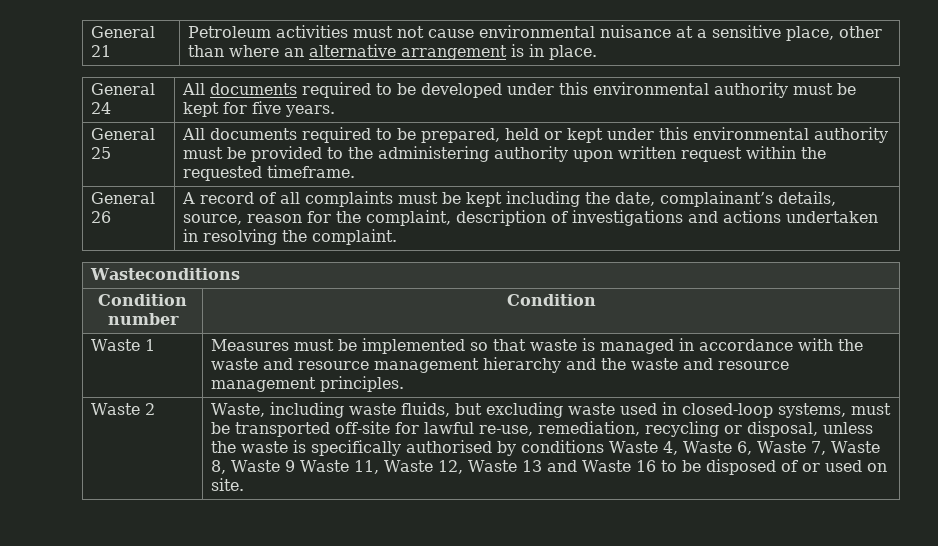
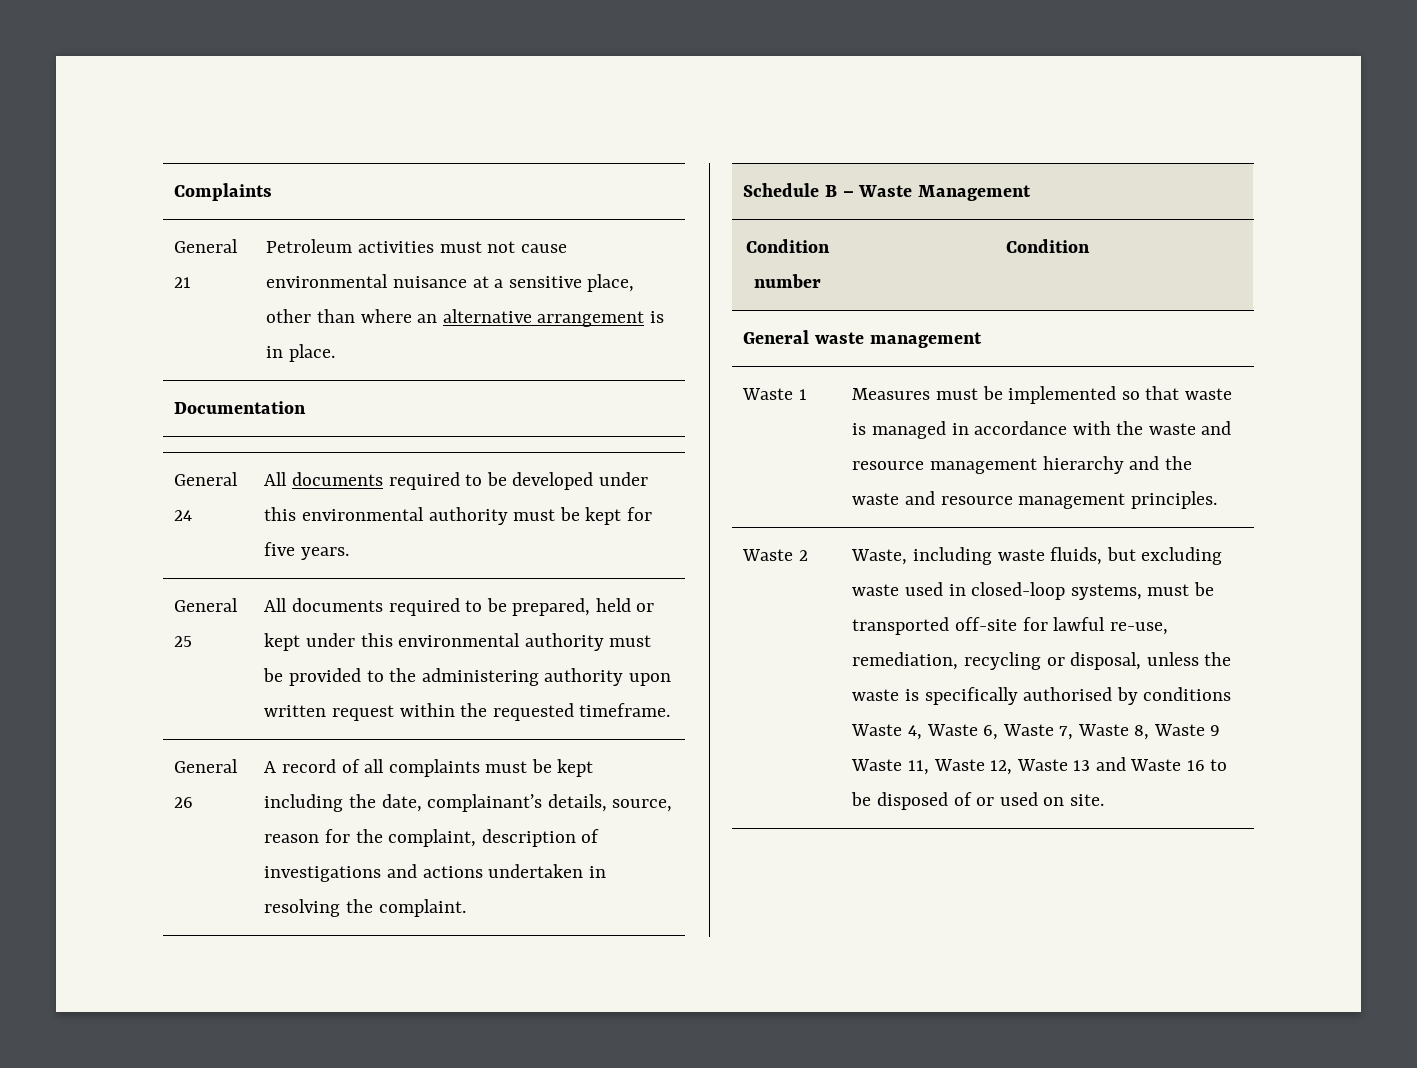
+ Complaints
+ Documentation
- Wasteconditions
+ Schedule B – Waste Management
+ General waste management

